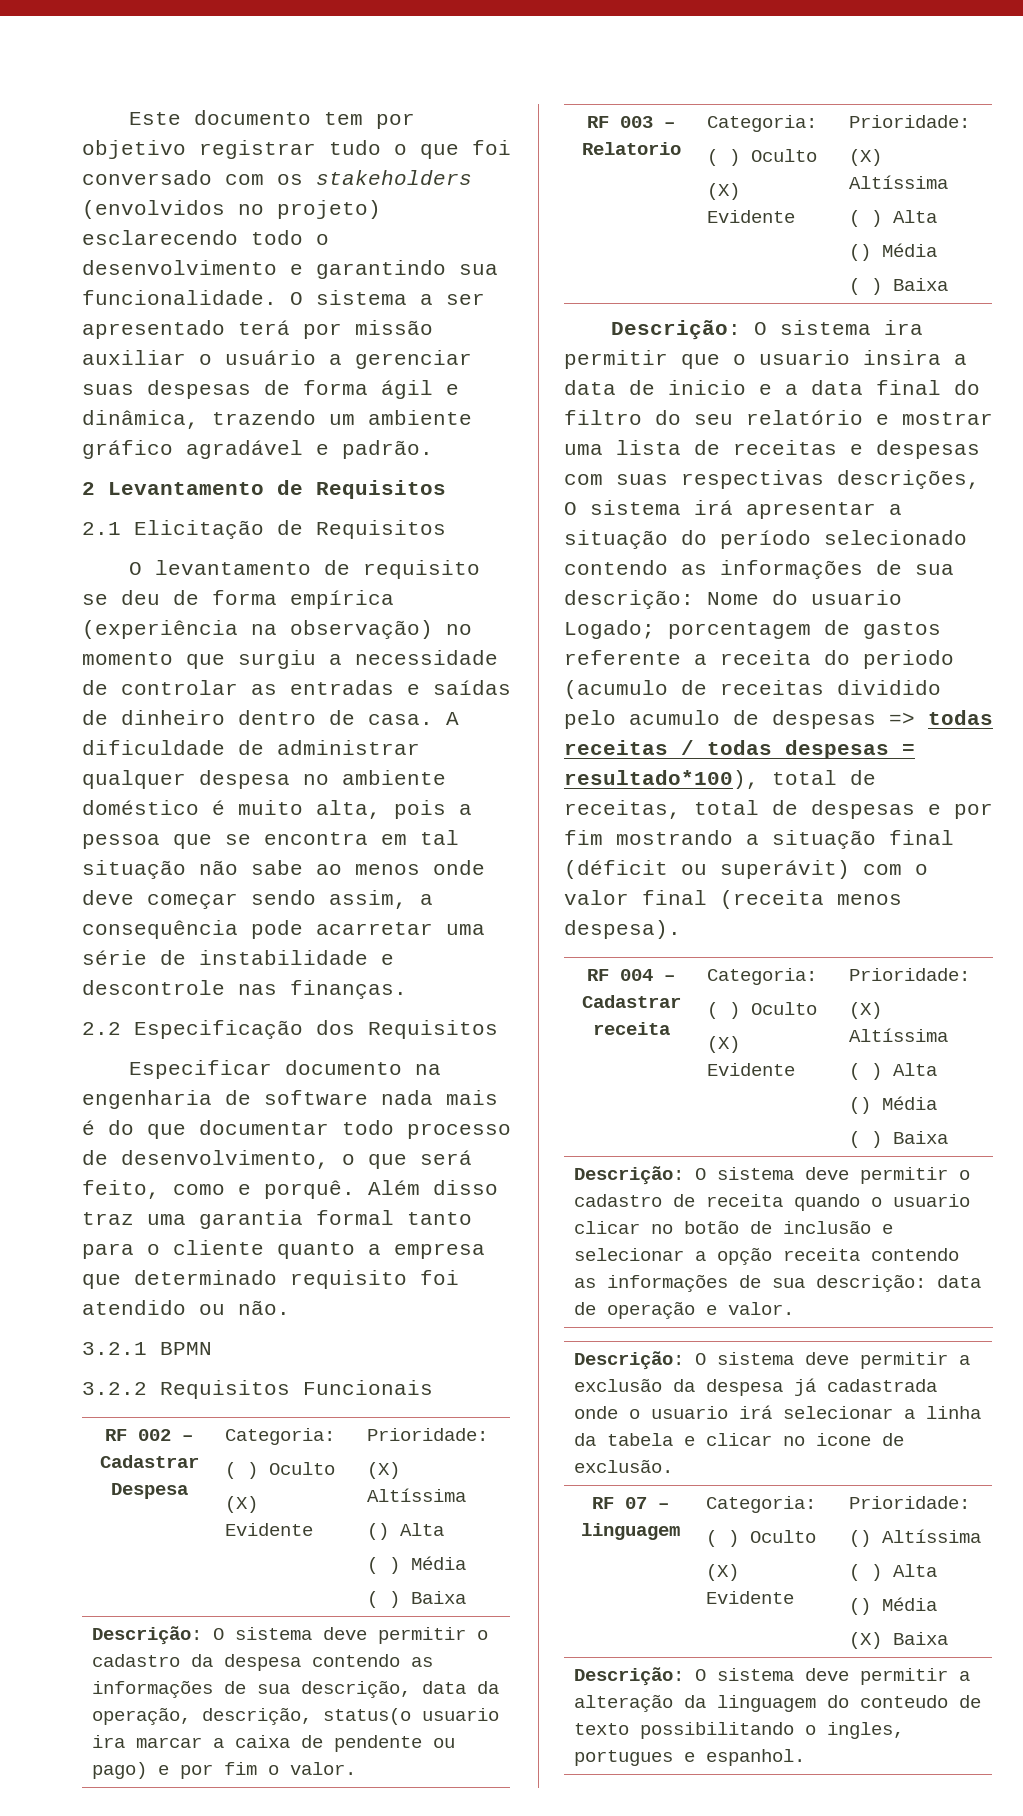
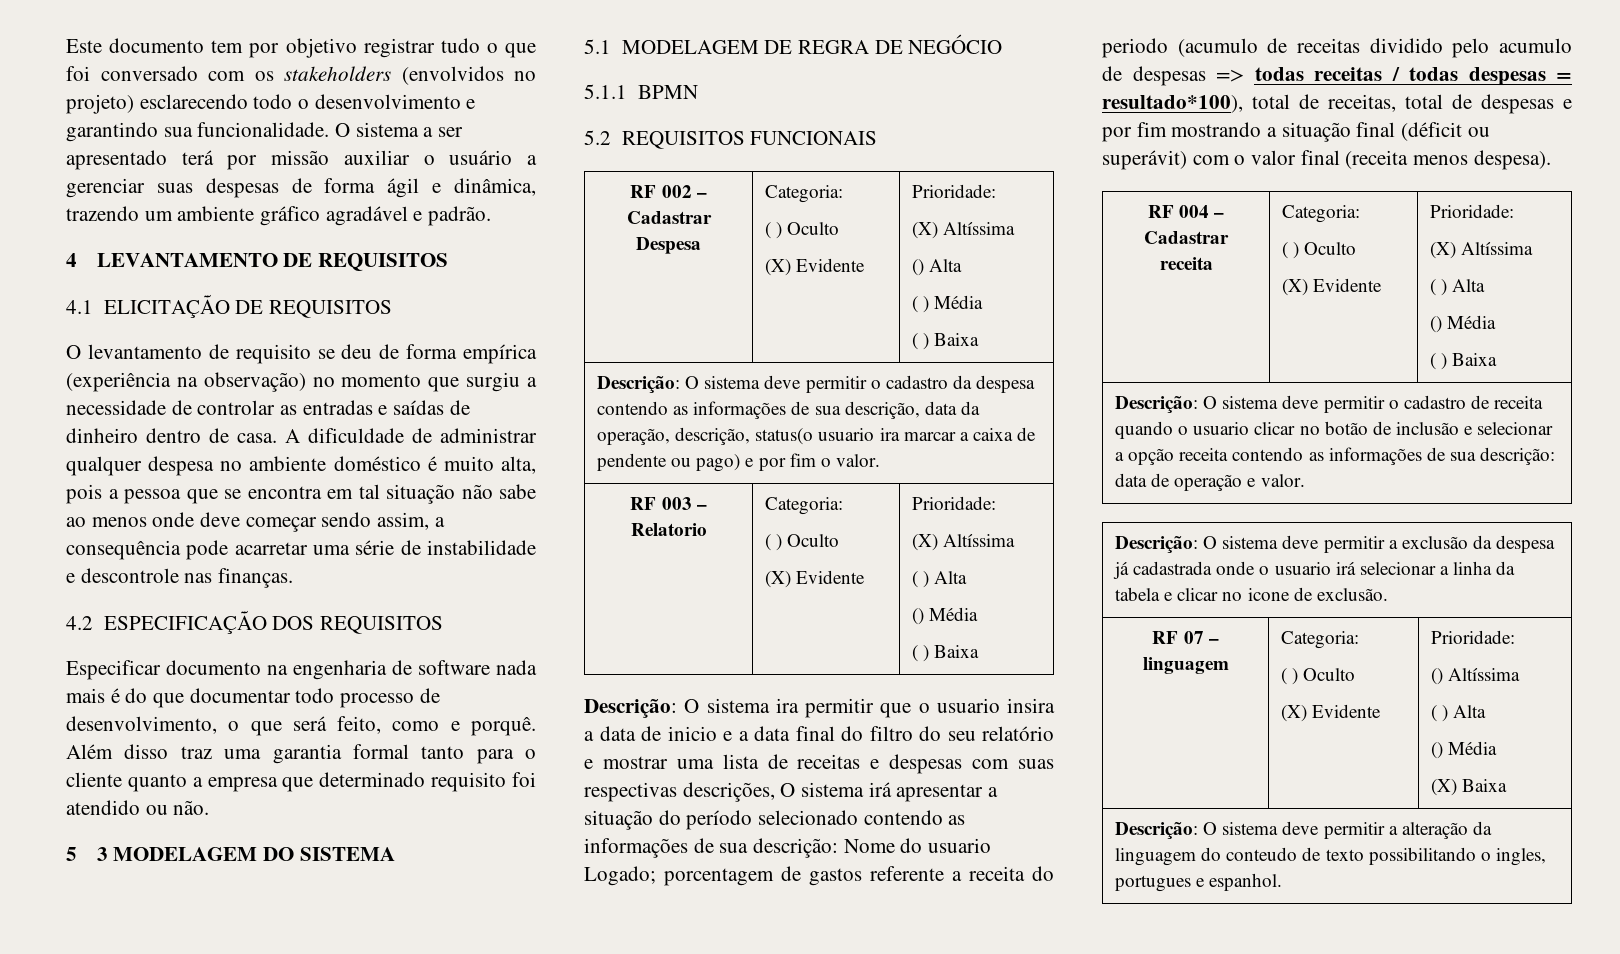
- 2 Levantamento de Requisitos
- 2.1 Elicitação de Requisitos
+ 4 LEVANTAMENTO DE REQUISITOS
+ 4.1 ELICITAÇÃO DE REQUISITOS
- 2.2 Especificação dos Requisitos
+ 4.2 ESPECIFICAÇÃO DOS REQUISITOS
- 3.2.1 BPMN
- 3.2.2 Requisitos Funcionais
+ 5 3 MODELAGEM DO SISTEMA
+ 5.1 MODELAGEM DE REGRA DE NEGÓCIO
+ 5.1.1 BPMN
+ 5.2 REQUISITOS FUNCIONAIS

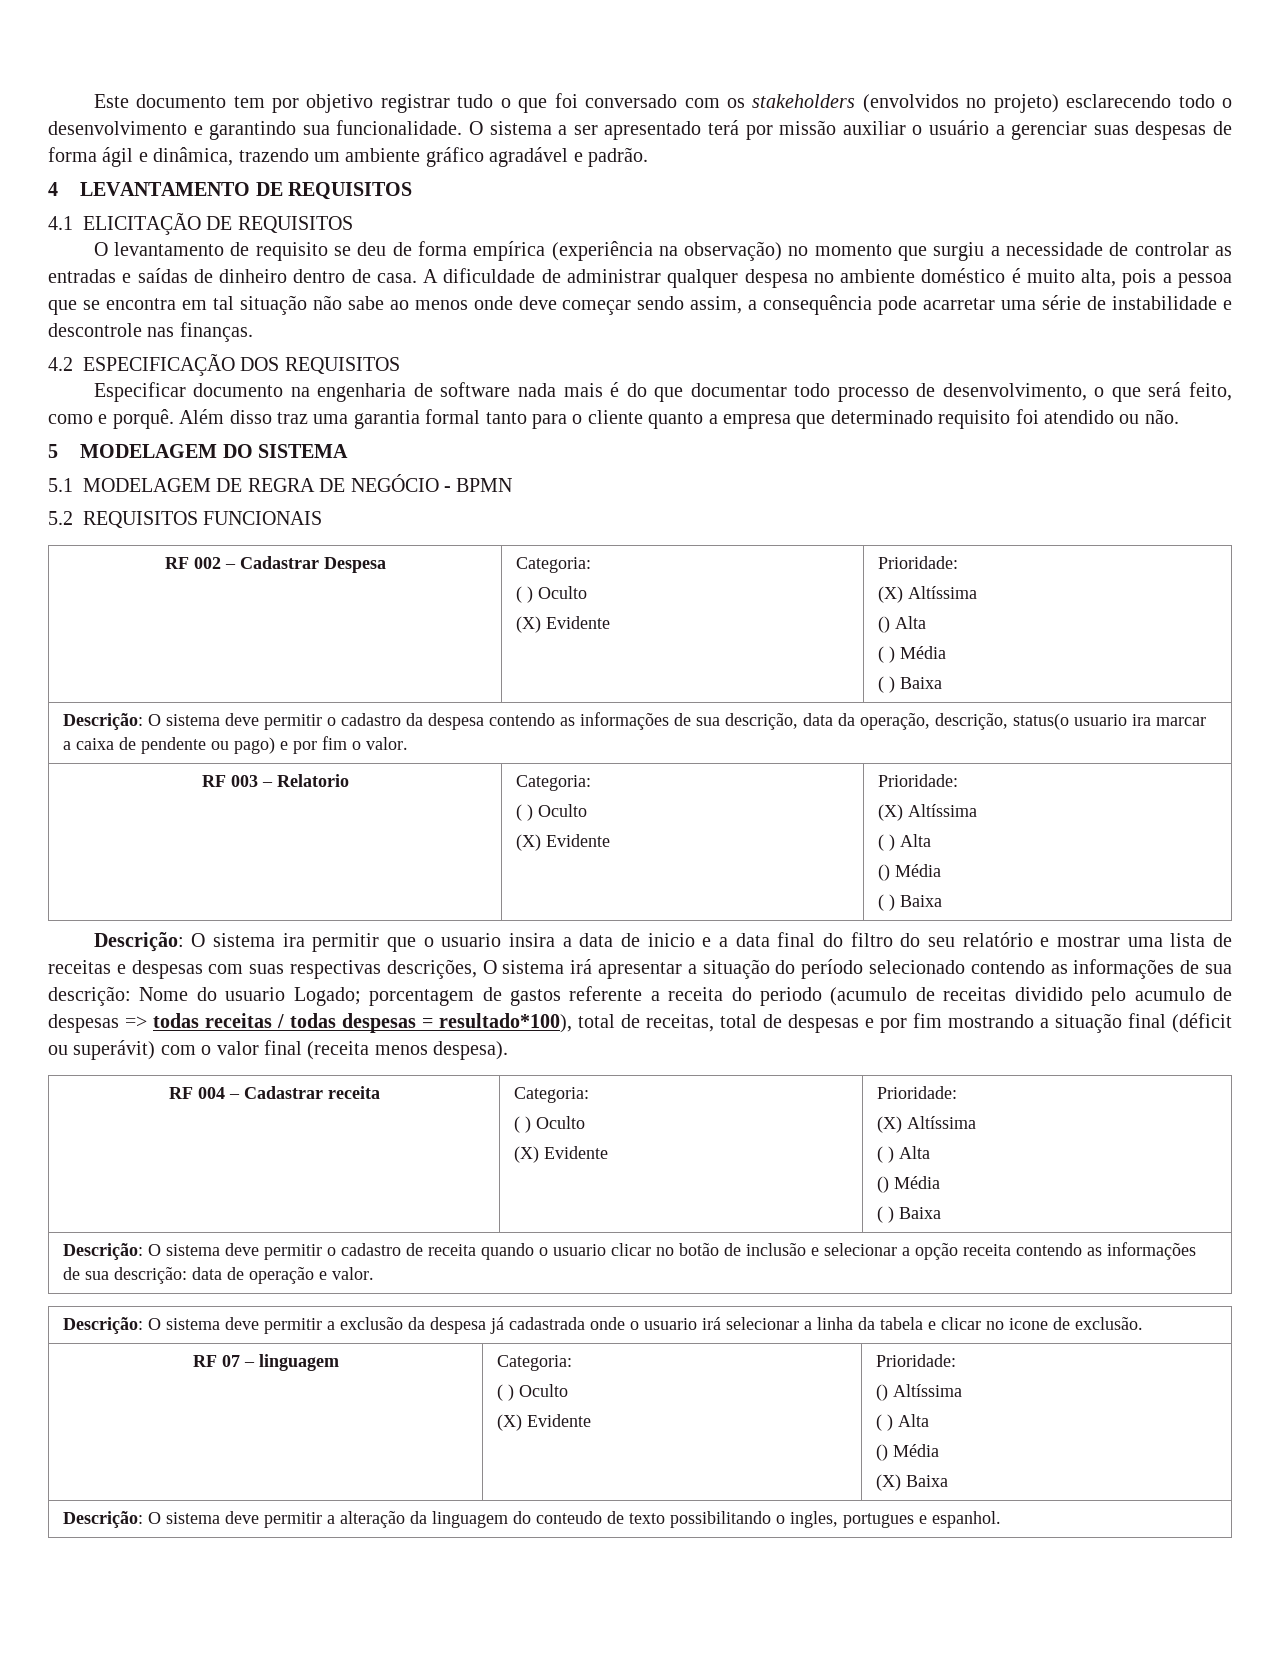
- 5 3 MODELAGEM DO SISTEMA
+ 5 MODELAGEM DO SISTEMA
- 5.1 MODELAGEM DE REGRA DE NEGÓCIO
- 5.1.1 BPMN
+ 5.1 MODELAGEM DE REGRA DE NEGÓCIO - BPMN

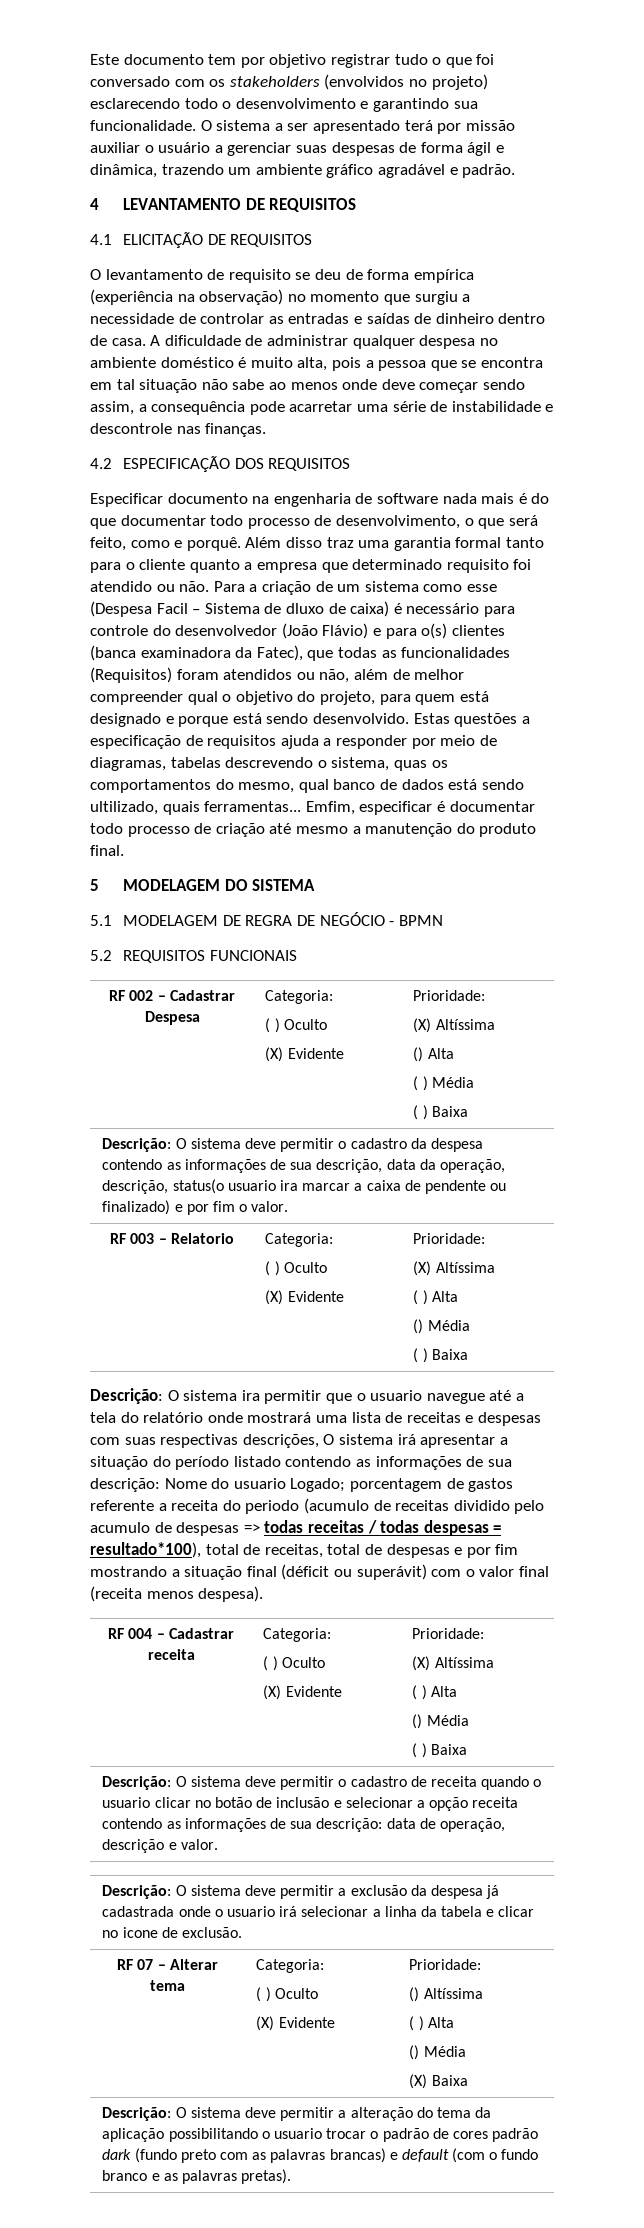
+ Para a criação de um sistema como esse (Despesa Facil – Sistema de dluxo de caixa) é necessário para controle do desenvolvedor (João Flávio) e para o(s) clientes (banca examinadora da Fatec), que todas as funcionalidades (Requisitos) foram atendidos ou não, além de melhor compreender qual o objetivo do projeto, para quem está designado e porque está sendo desenvolvido. Estas questões a especificação de requisitos ajuda a responder por meio de diagramas, tabelas descrevendo o sistema, quas os comportamentos do mesmo, qual banco de dados está sendo ultilizado, quais ferramentas... Emfim, especificar é documentar todo processo de criação até mesmo a manutenção do produto final.
- Descrição: O sistema deve permitir o cadastro da despesa contendo as informações de sua descrição, data da operação, descrição, status(o usuario ira marcar a caixa de pendente ou pago) e por fim o valor.
+ Descrição: O sistema deve permitir o cadastro da despesa contendo as informações de sua descrição, data da operação, descrição, status(o usuario ira marcar a caixa de pendente ou finalizado) e por fim o valor.
- O sistema ira permitir que o usuario insira a data de inicio e a data final do filtro do seu relatório e mostrar uma lista de receitas e despesas com suas respectivas descrições, O sistema irá apresentar a situação do período selecionado contendo as informações de sua descrição:
+ O sistema ira permitir que o usuario navegue até a tela do relatório onde mostrará uma lista de receitas e despesas com suas respectivas descrições, O sistema irá apresentar a situação do período listado contendo as informações de sua descrição:
- Descrição: O sistema deve permitir o cadastro de receita quando o usuario clicar no botão de inclusão e selecionar a opção receita contendo as informações de sua descrição: data de operação e valor.
+ Descrição: O sistema deve permitir o cadastro de receita quando o usuario clicar no botão de inclusão e selecionar a opção receita contendo as informações de sua descrição: data de operação, descrição e valor.
- RF 07 – linguagem | Categoria:
+ RF 07 – Alterar tema | Categoria:
- Descrição: O sistema deve permitir a alteração da linguagem do conteudo de texto possibilitando o ingles, portugues e espanhol.
+ Descrição: O sistema deve permitir a alteração do tema da aplicação possibilitando o usuario trocar o padrão de cores padrão dark (fundo preto com as palavras brancas) e default (com o fundo branco e as palavras pretas).

